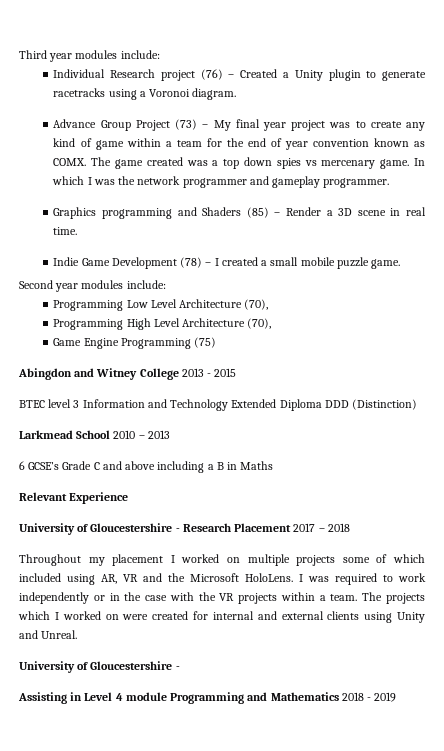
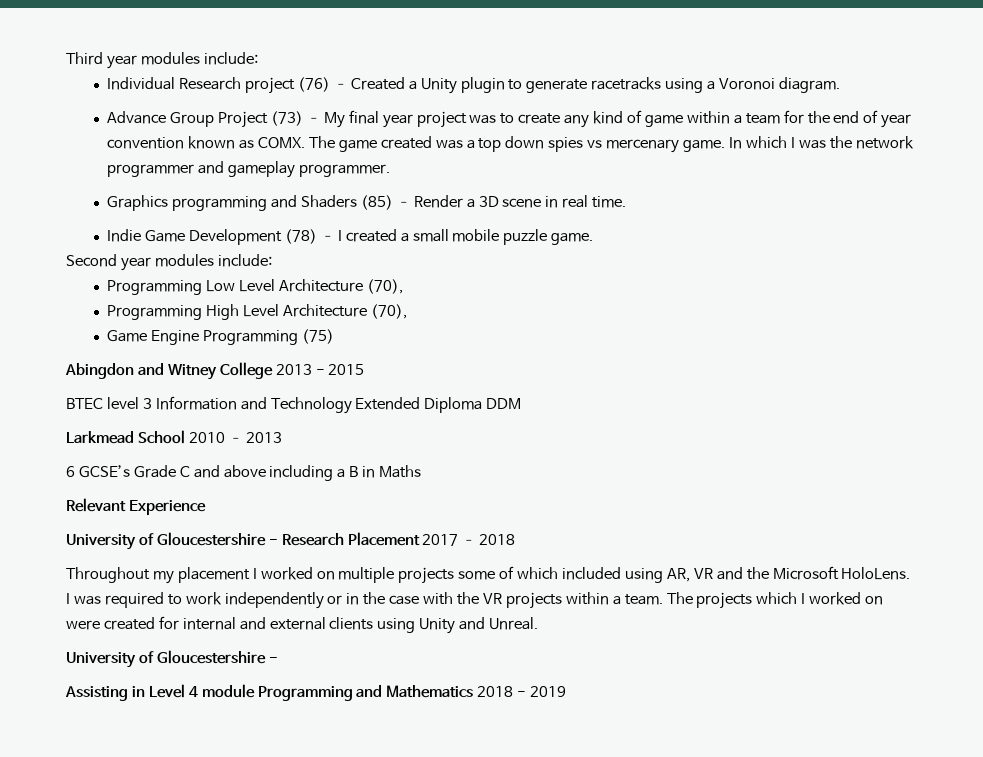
- BTEC level 3 Information and Technology Extended Diploma DDD (Distinction)
+ BTEC level 3 Information and Technology Extended Diploma DDM

